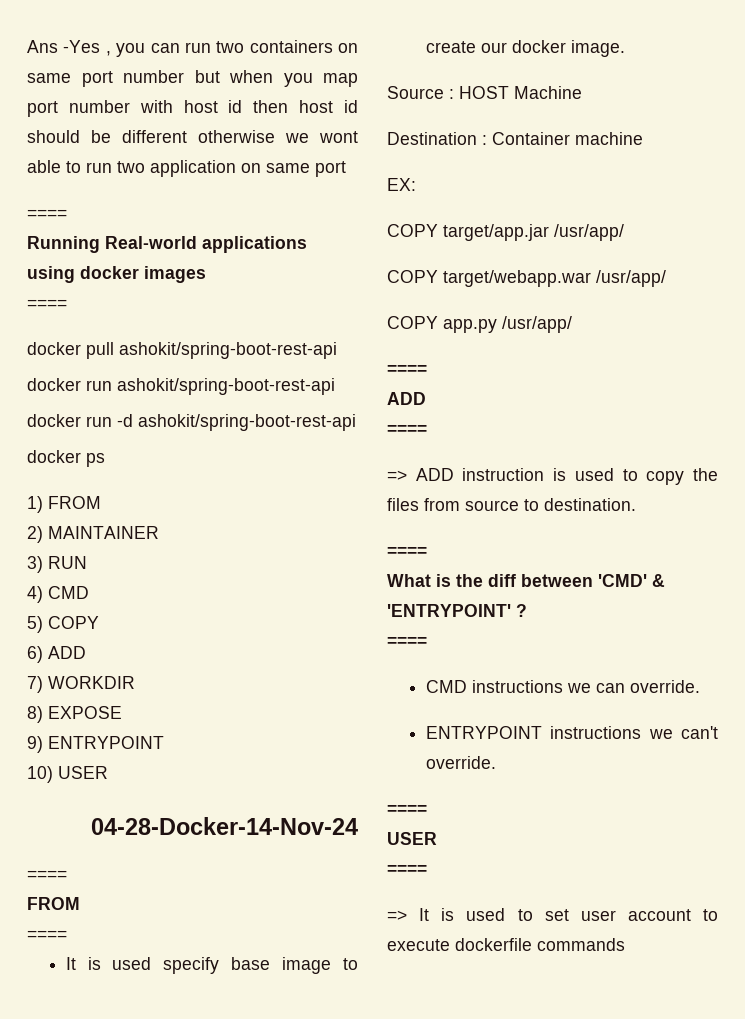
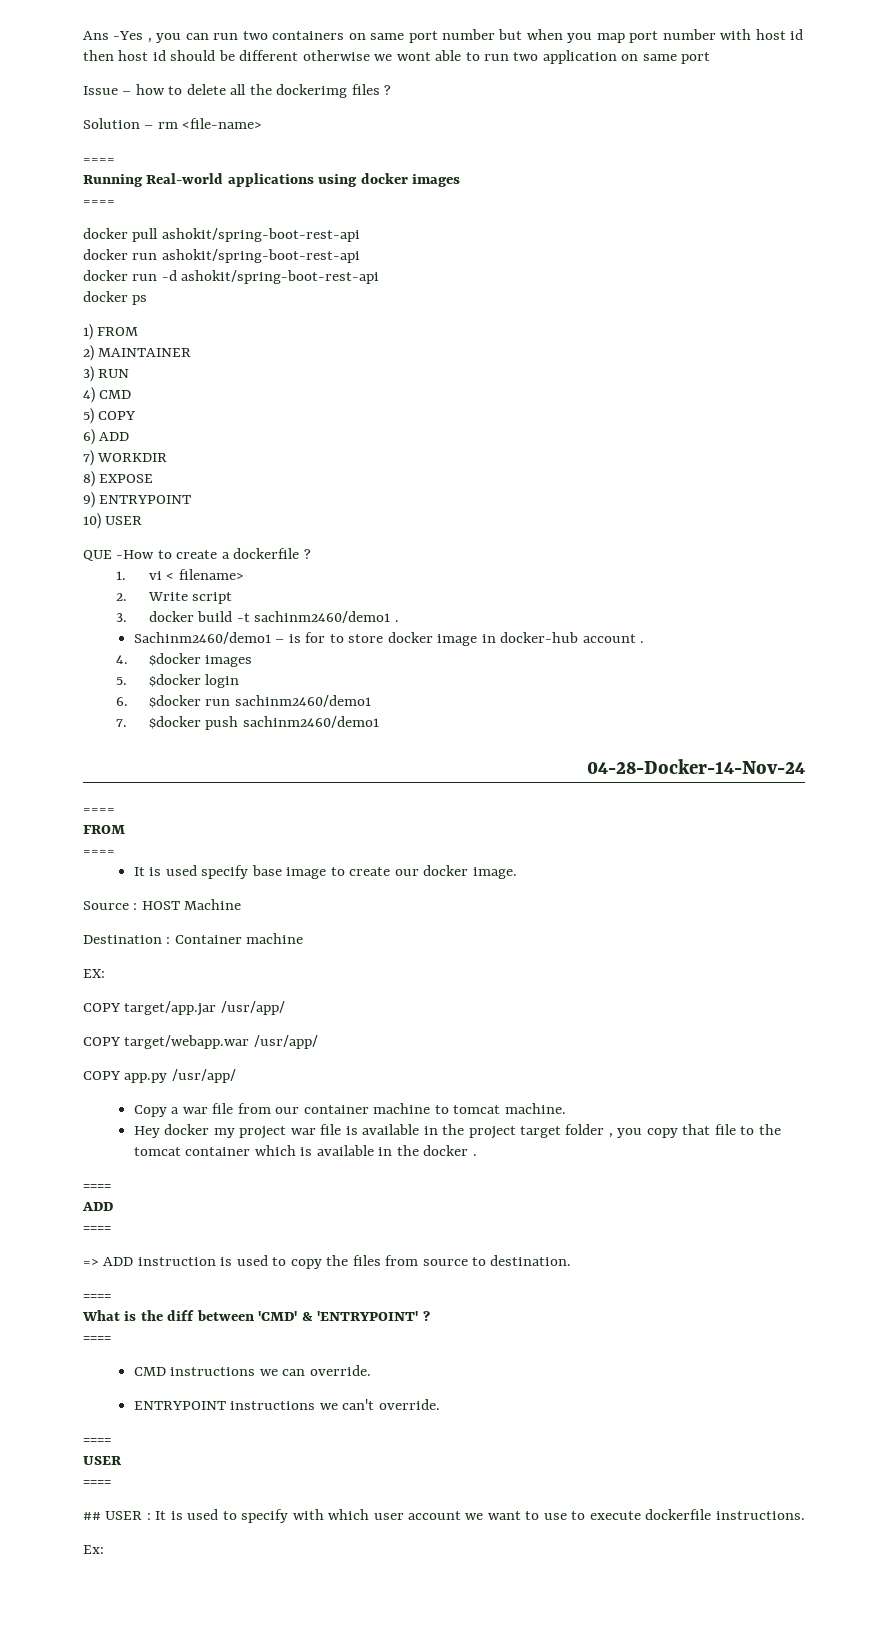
+ Issue – how to delete all the dockerimg files ?
+ Solution – rm <file-name>
+ QUE -How to create a dockerfile ?
+ 1. vi < filename>
+ 2. Write script
+ 3. docker build -t sachinm2460/demo1 .
+ Sachinm2460/demo1 – is for to store docker image in docker-hub account .
+ 4. $docker images
+ 5. $docker login
+ 6. $docker run sachinm2460/demo1
+ 7. $docker push sachinm2460/demo1
+ Copy a war file from our container machine to tomcat machine.
+ Hey docker my project war file is available in the project target folder , you copy that file to the tomcat container which is available in the docker .
- => It is used to set user account to execute dockerfile commands
+ ## USER : It is used to specify with which user account we want to use to execute dockerfile instructions.
+ Ex:

